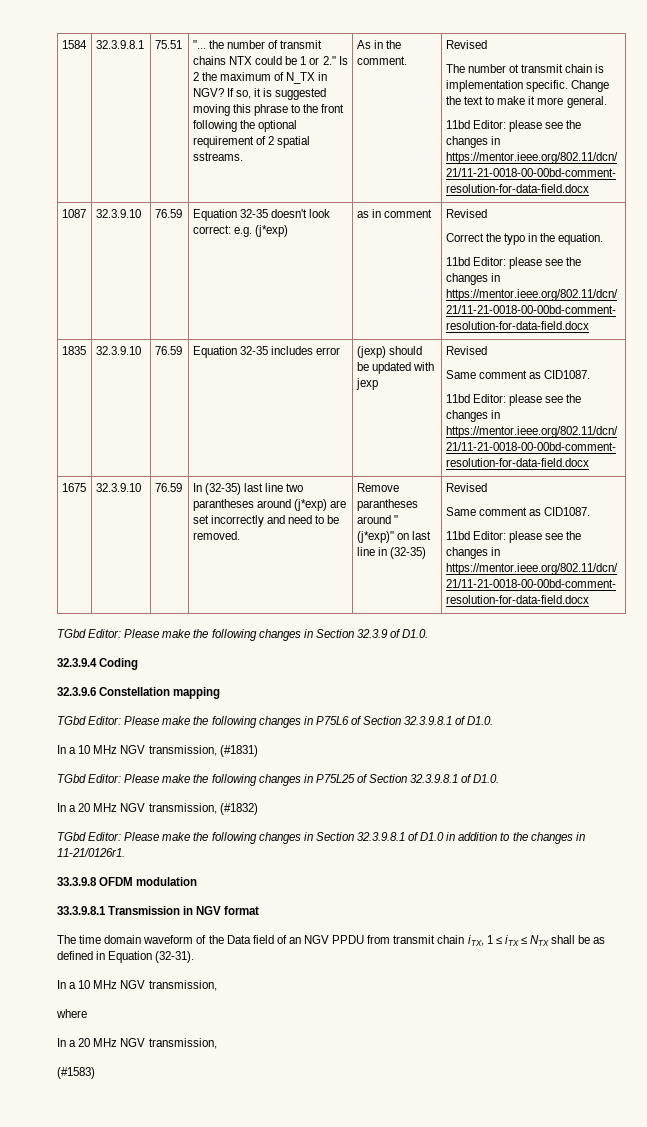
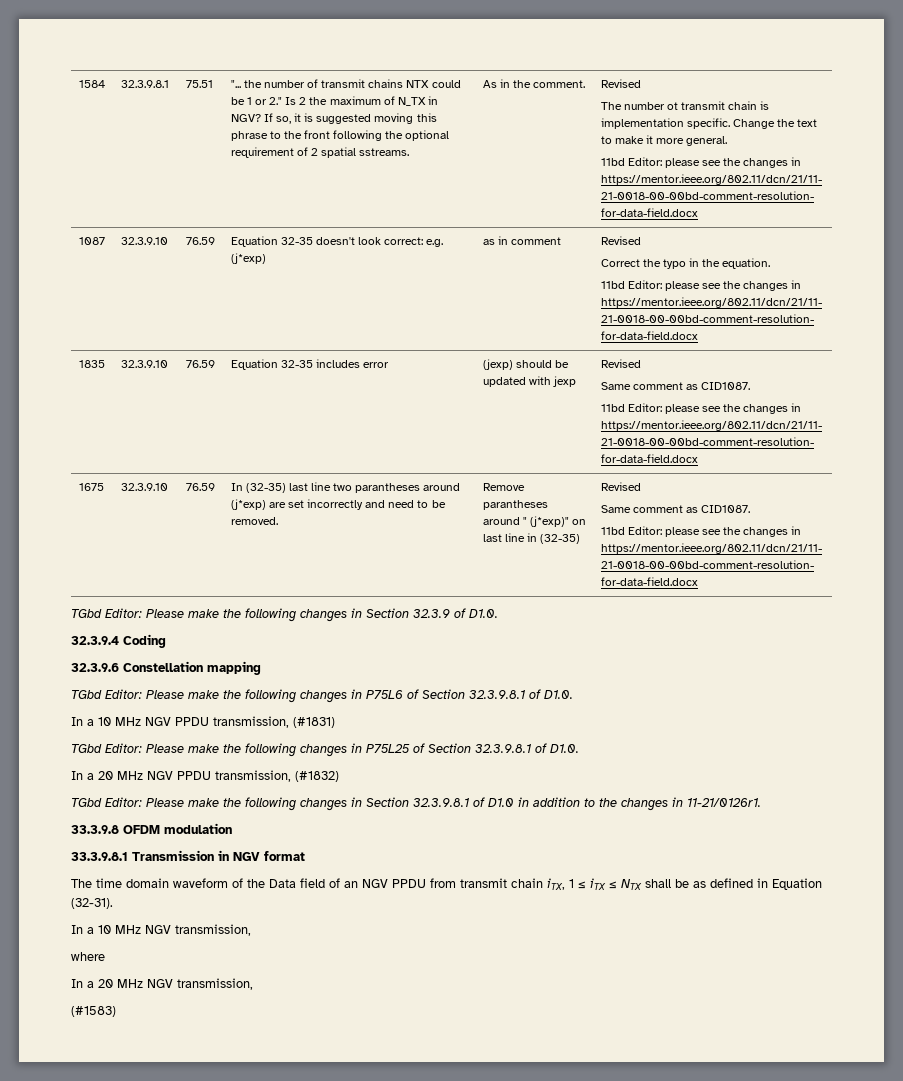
- In a 10 MHz NGV transmission, (#1831)
+ In a 10 MHz NGV PPDU transmission, (#1831)
- In a 20 MHz NGV transmission, (#1832)
+ In a 20 MHz NGV PPDU transmission, (#1832)

